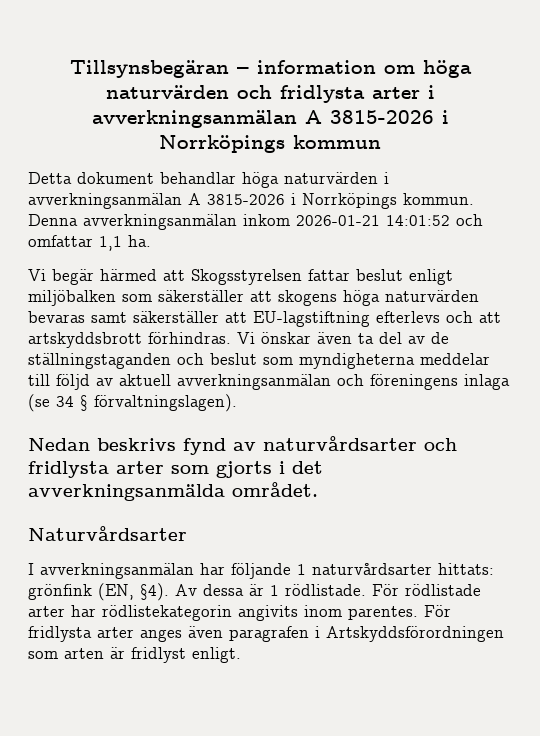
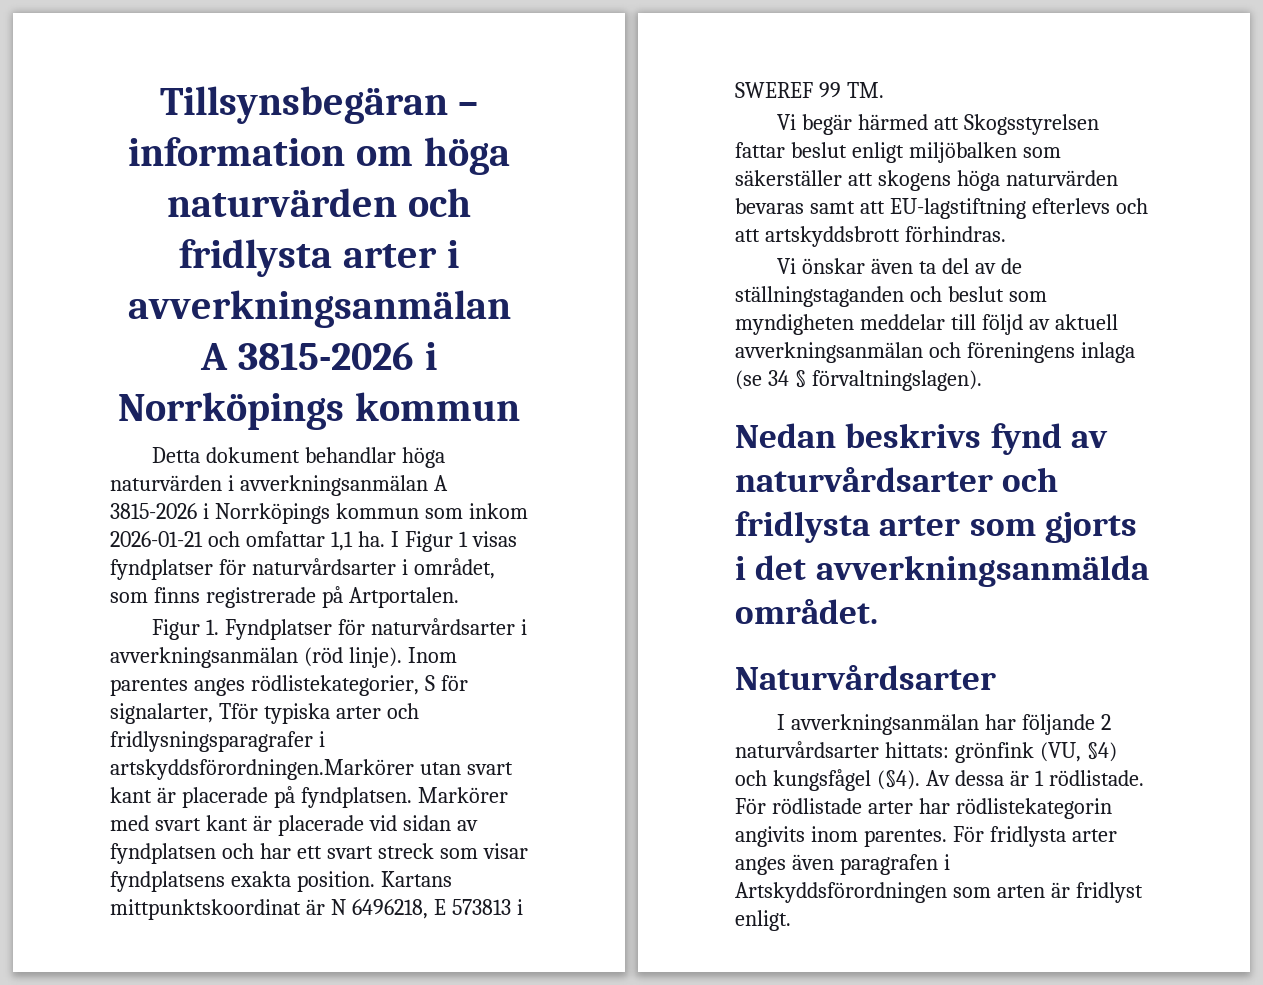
- Detta dokument behandlar höga naturvärden i avverkningsanmälan A 3815-2026 i Norrköpings kommun. Denna avverkningsanmälan inkom 2026-01-21 14:01:52 och omfattar 1,1 ha.
+ Detta dokument behandlar höga naturvärden i avverkningsanmälan A 3815-2026 i Norrköpings kommun som inkom 2026-01-21 och omfattar 1,1 ha. I Figur 1 visas fyndplatser för naturvårdsarter i området, som finns registrerade på Artportalen.
+ Figur 1. Fyndplatser för naturvårdsarter i avverkningsanmälan (röd linje). Inom parentes anges rödlistekategorier, S för signalarter, Tför typiska arter och fridlysningsparagrafer i artskyddsförordningen.Markörer utan svart kant är placerade på fyndplatsen. Markörer med svart kant är placerade vid sidan av fyndplatsen och har ett svart streck som visar fyndplatsens exakta position. Kartans mittpunktskoordinat är N 6496218, E 573813 i SWEREF 99 TM.
- Vi begär härmed att Skogsstyrelsen fattar beslut enligt miljöbalken som säkerställer att skogens höga naturvärden bevaras samt säkerställer att EU-lagstiftning efterlevs och att artskyddsbrott förhindras. Vi önskar även ta del av de ställningstaganden och beslut som myndigheterna meddelar till följd av aktuell avverkningsanmälan och föreningens inlaga (se 34 § förvaltningslagen).
+ Vi begär härmed att Skogsstyrelsen fattar beslut enligt miljöbalken som säkerställer att skogens höga naturvärden bevaras samt att EU-lagstiftning efterlevs och att artskyddsbrott förhindras.
+ Vi önskar även ta del av de ställningstaganden och beslut som myndigheten meddelar till följd av aktuell avverkningsanmälan och föreningens inlaga (se 34 § förvaltningslagen).
- I avverkningsanmälan har följande 1 naturvårdsarter hittats: grönfink (EN, §4).
+ I avverkningsanmälan har följande 2 naturvårdsarter hittats: grönfink (VU, §4) och kungsfågel (§4).

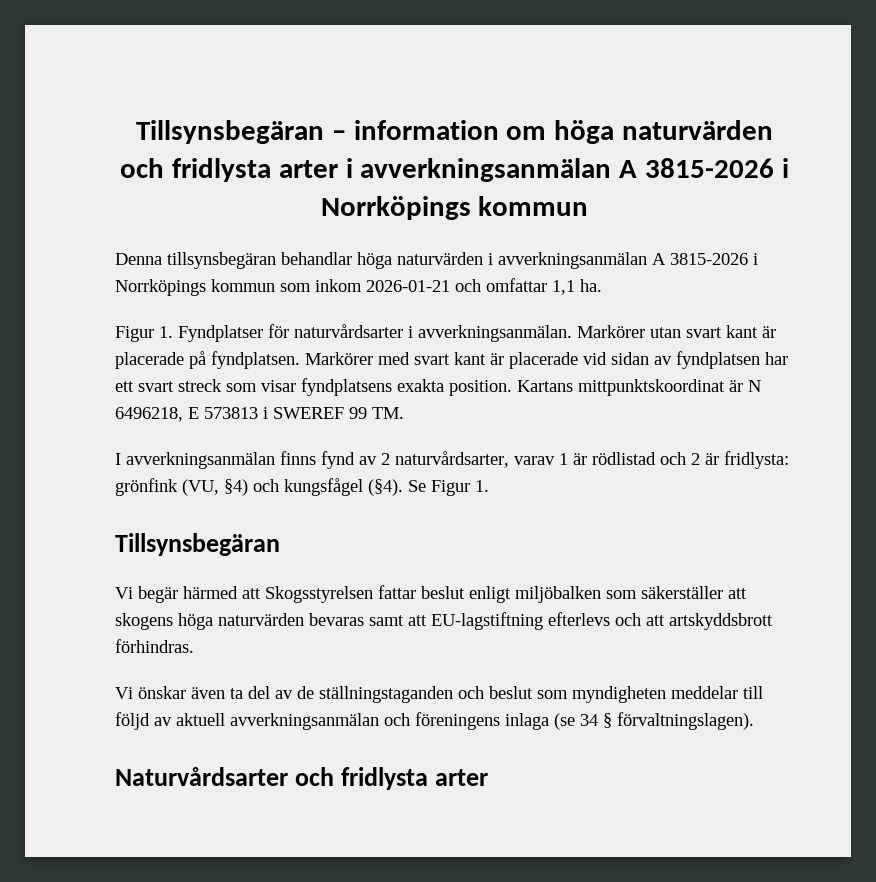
- Detta dokument behandlar höga naturvärden i avverkningsanmälan A 3815-2026 i Norrköpings kommun som inkom 2026-01-21 och omfattar 1,1 ha. I Figur 1 visas fyndplatser för naturvårdsarter i området, som finns registrerade på Artportalen.
+ Denna tillsynsbegäran behandlar höga naturvärden i avverkningsanmälan A 3815-2026 i Norrköpings kommun som inkom 2026-01-21 och omfattar 1,1 ha.
- Figur 1. Fyndplatser för naturvårdsarter i avverkningsanmälan (röd linje). Inom parentes anges rödlistekategorier, S för signalarter, Tför typiska arter och fridlysningsparagrafer i artskyddsförordningen.Markörer utan svart kant är placerade på fyndplatsen.
+ Figur 1. Fyndplatser för naturvårdsarter i avverkningsanmälan. Markörer utan svart kant är placerade på fyndplatsen.
- Markörer med svart kant är placerade vid sidan av fyndplatsen och har ett svart streck som visar fyndplatsens exakta position.
+ Markörer med svart kant är placerade vid sidan av fyndplatsen har ett svart streck som visar fyndplatsens exakta position.
+ I avverkningsanmälan finns fynd av 2 naturvårdsarter, varav 1 är rödlistad och 2 är fridlysta: grönfink (VU, §4) och kungsfågel (§4). Se Figur 1.
+ Tillsynsbegäran
- Nedan beskrivs fynd av naturvårdsarter och fridlysta arter som gjorts i det avverkningsanmälda området.
- Naturvårdsarter
- I avverkningsanmälan har följande 2 naturvårdsarter hittats: grönfink (VU, §4) och kungsfågel (§4). Av dessa är 1 rödlistade. För rödlistade arter har rödlistekategorin angivits inom parentes. För fridlysta arter anges även paragrafen i Artskyddsförordningen som arten är fridlyst enligt.
+ Naturvårdsarter och fridlysta arter

